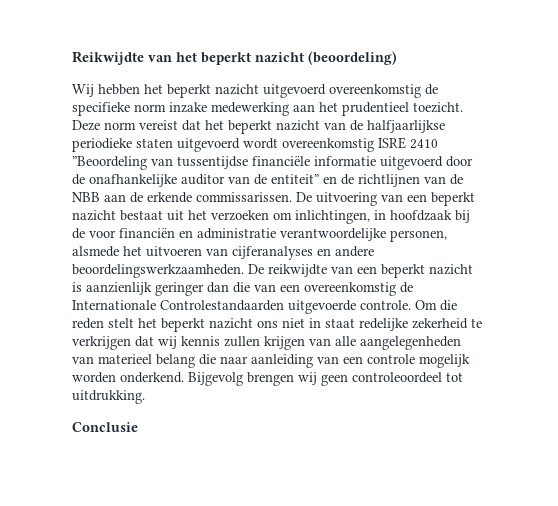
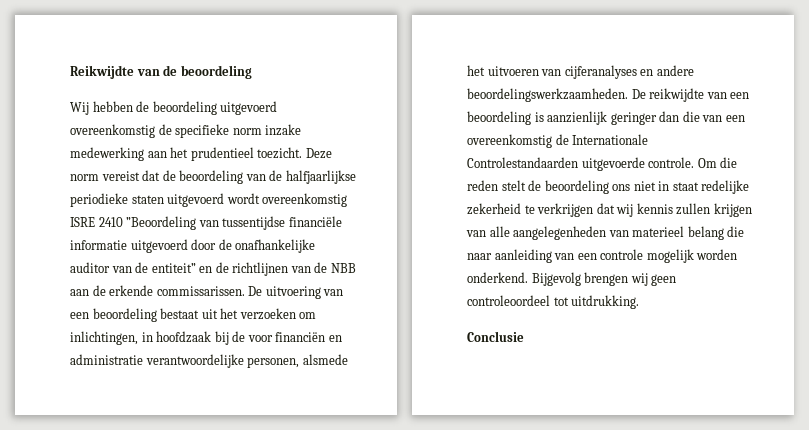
- Reikwijdte van het beperkt nazicht (beoordeling)
+ Reikwijdte van de beoordeling
- Wij hebben het beperkt nazicht uitgevoerd overeenkomstig de specifieke norm inzake medewerking aan het prudentieel toezicht.
+ Wij hebben de beoordeling uitgevoerd overeenkomstig de specifieke norm inzake medewerking aan het prudentieel toezicht.
- Deze norm vereist dat het beperkt nazicht van de halfjaarlijkse periodieke staten uitgevoerd wordt overeenkomstig ISRE 2410 ”Beoordeling van tussentijdse financiële informatie uitgevoerd door de onafhankelijke auditor van de entiteit” en de richtlijnen van de NBB aan de erkende commissarissen.
+ Deze norm vereist dat de beoordeling van de halfjaarlijkse periodieke staten uitgevoerd wordt overeenkomstig ISRE 2410 ”Beoordeling van tussentijdse financiële informatie uitgevoerd door de onafhankelijke auditor van de entiteit” en de richtlijnen van de NBB aan de erkende commissarissen.
- De uitvoering van een beperkt nazicht bestaat uit het verzoeken om inlichtingen, in hoofdzaak bij de voor financiën en administratie verantwoordelijke personen, alsmede het uitvoeren van cijferanalyses en andere beoordelingswerkzaamheden.
+ De uitvoering van een beoordeling bestaat uit het verzoeken om inlichtingen, in hoofdzaak bij de voor financiën en administratie verantwoordelijke personen, alsmede het uitvoeren van cijferanalyses en andere beoordelingswerkzaamheden.
- De reikwijdte van een beperkt nazicht is aanzienlijk geringer dan die van een overeenkomstig de Internationale Controlestandaarden uitgevoerde controle.
+ De reikwijdte van een beoordeling is aanzienlijk geringer dan die van een overeenkomstig de Internationale Controlestandaarden uitgevoerde controle.
- Om die reden stelt het beperkt nazicht ons niet in staat redelijke zekerheid te verkrijgen dat wij kennis zullen krijgen van alle aangelegenheden van materieel belang die naar aanleiding van een controle mogelijk worden onderkend.
+ Om die reden stelt de beoordeling ons niet in staat redelijke zekerheid te verkrijgen dat wij kennis zullen krijgen van alle aangelegenheden van materieel belang die naar aanleiding van een controle mogelijk worden onderkend.

